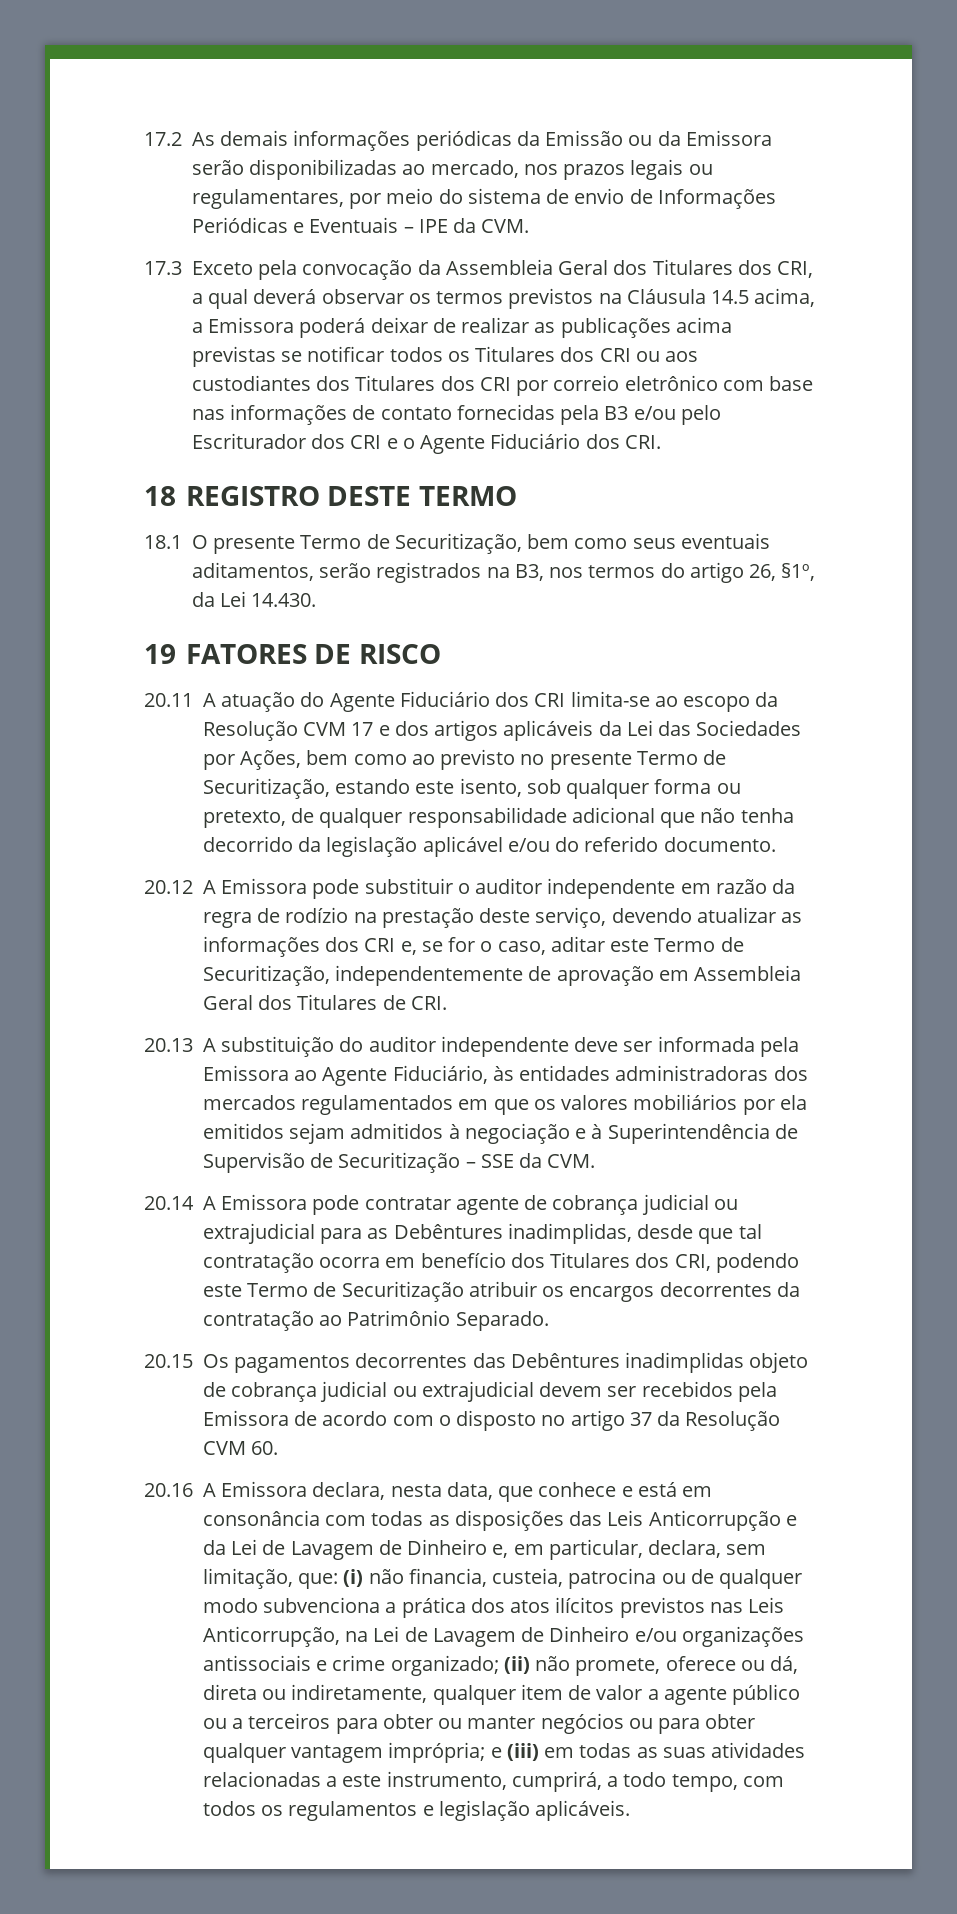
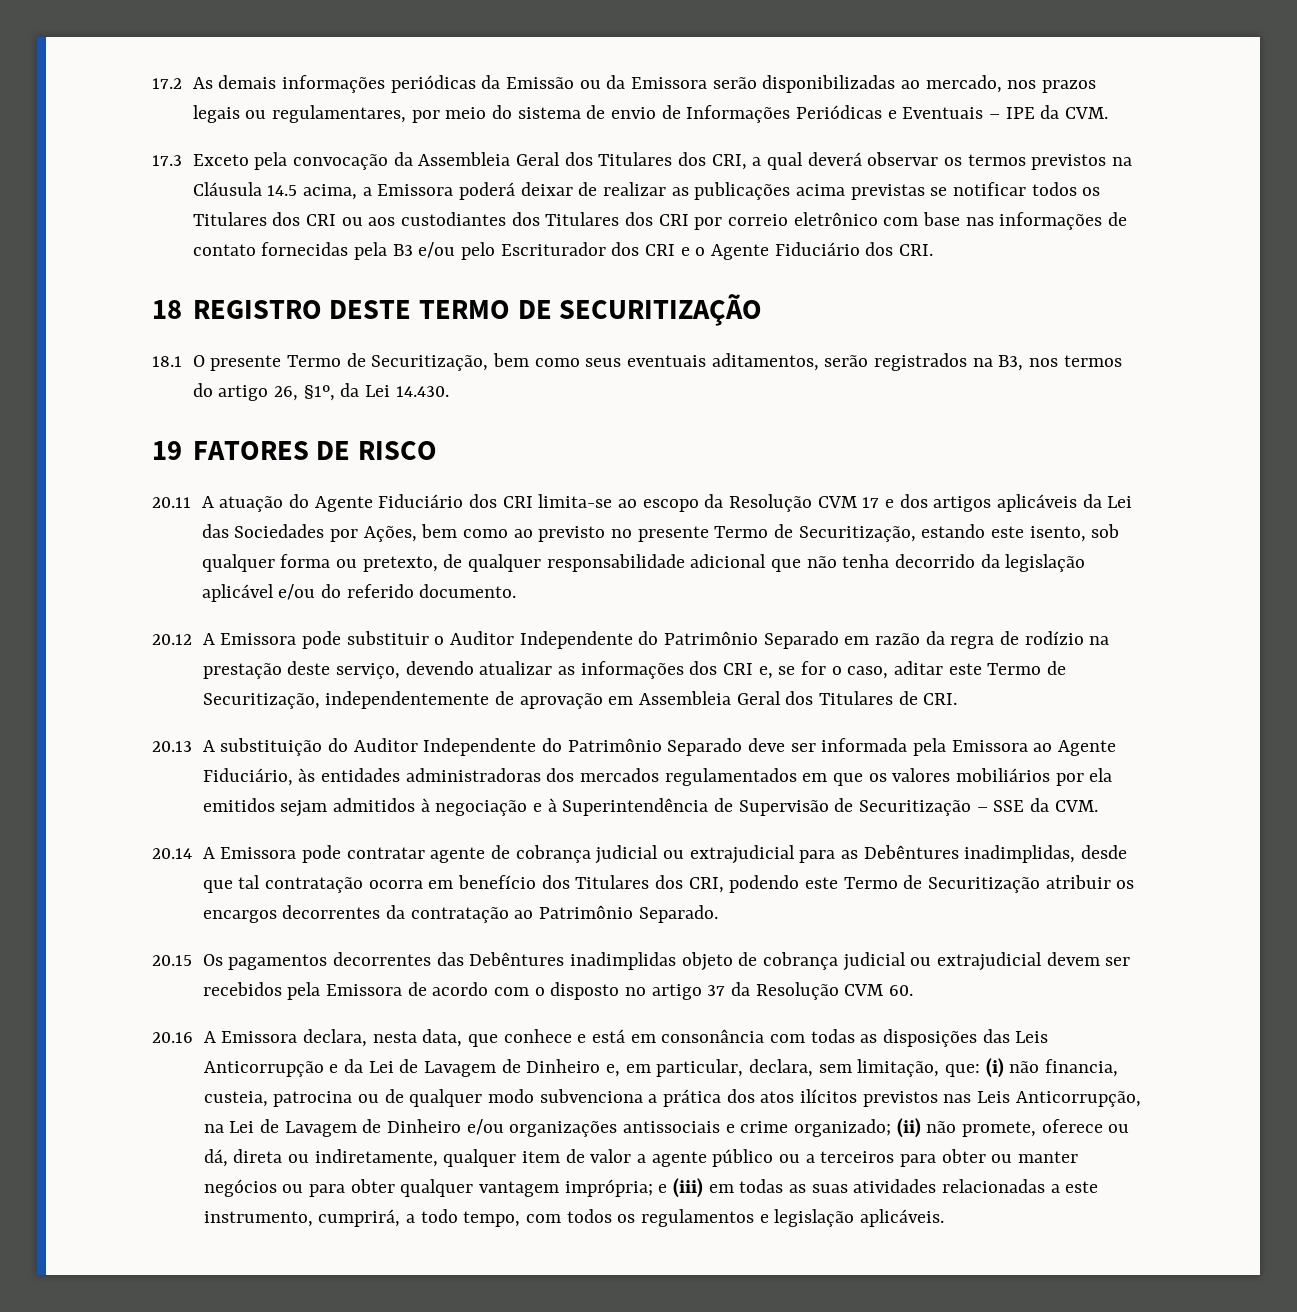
- 18 REGISTRO DESTE TERMO
+ 18 REGISTRO DESTE TERMO DE SECURITIZAÇÃO
- 20.12 A Emissora pode substituir o auditor independente em razão da regra de rodízio na prestação deste serviço, devendo atualizar as informações dos CRI e, se for o caso, aditar este Termo de Securitização, independentemente de aprovação em Assembleia Geral dos Titulares de CRI.
+ 20.12 A Emissora pode substituir o Auditor Independente do Patrimônio Separado em razão da regra de rodízio na prestação deste serviço, devendo atualizar as informações dos CRI e, se for o caso, aditar este Termo de Securitização, independentemente de aprovação em Assembleia Geral dos Titulares de CRI.
- 20.13 A substituição do auditor independente deve ser informada pela Emissora ao Agente Fiduciário, às entidades administradoras dos mercados regulamentados em que os valores mobiliários por ela emitidos sejam admitidos à negociação e à Superintendência de Supervisão de Securitização – SSE da CVM.
+ 20.13 A substituição do Auditor Independente do Patrimônio Separado deve ser informada pela Emissora ao Agente Fiduciário, às entidades administradoras dos mercados regulamentados em que os valores mobiliários por ela emitidos sejam admitidos à negociação e à Superintendência de Supervisão de Securitização – SSE da CVM.

